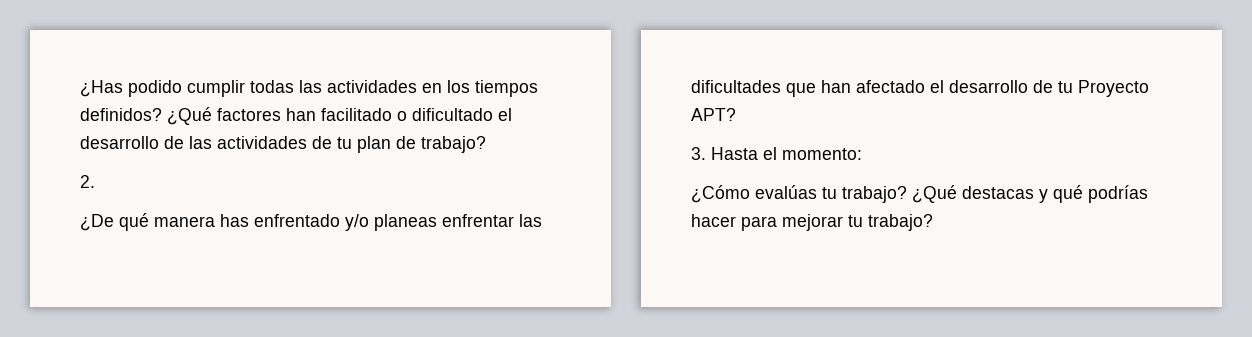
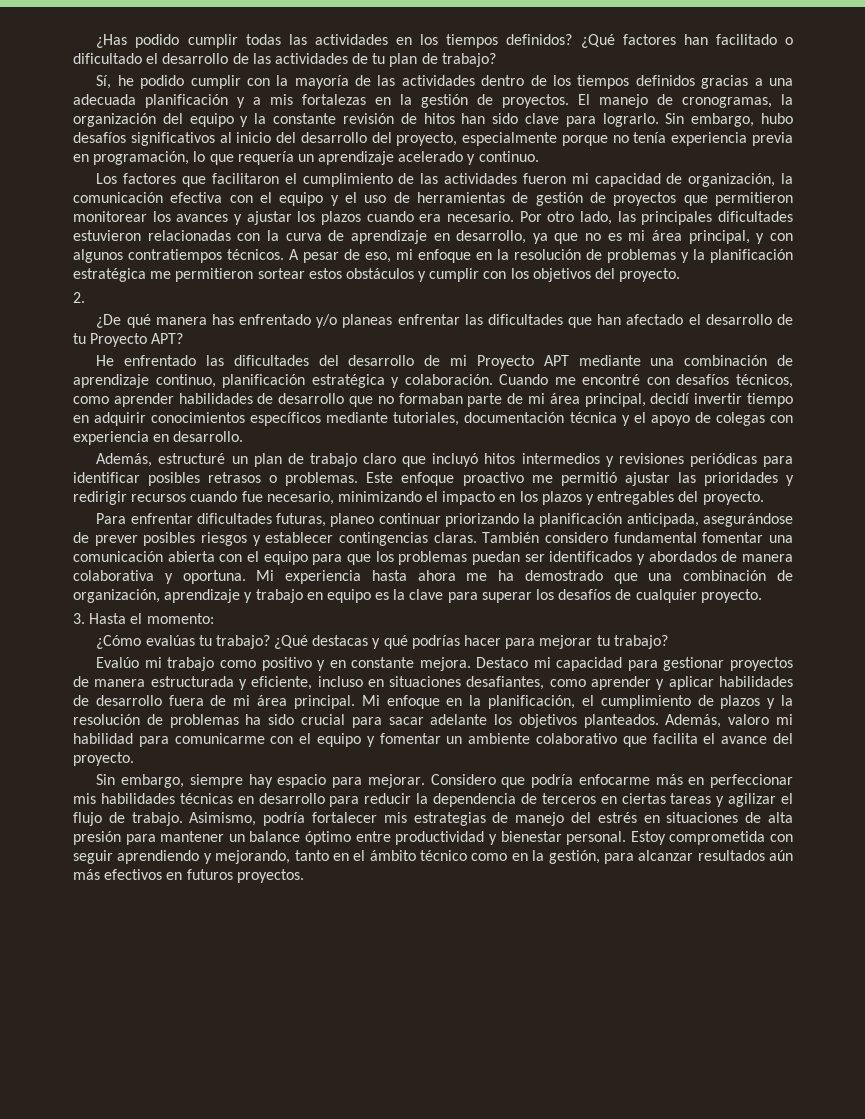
+ Sí, he podido cumplir con la mayoría de las actividades dentro de los tiempos definidos gracias a una adecuada planificación y a mis fortalezas en la gestión de proyectos. El manejo de cronogramas, la organización del equipo y la constante revisión de hitos han sido clave para lograrlo. Sin embargo, hubo desafíos significativos al inicio del desarrollo del proyecto, especialmente porque no tenía experiencia previa en programación, lo que requería un aprendizaje acelerado y continuo.
+ Los factores que facilitaron el cumplimiento de las actividades fueron mi capacidad de organización, la comunicación efectiva con el equipo y el uso de herramientas de gestión de proyectos que permitieron monitorear los avances y ajustar los plazos cuando era necesario. Por otro lado, las principales dificultades estuvieron relacionadas con la curva de aprendizaje en desarrollo, ya que no es mi área principal, y con algunos contratiempos técnicos. A pesar de eso, mi enfoque en la resolución de problemas y la planificación estratégica me permitieron sortear estos obstáculos y cumplir con los objetivos del proyecto.
+ He enfrentado las dificultades del desarrollo de mi Proyecto APT mediante una combinación de aprendizaje continuo, planificación estratégica y colaboración. Cuando me encontré con desafíos técnicos, como aprender habilidades de desarrollo que no formaban parte de mi área principal, decidí invertir tiempo en adquirir conocimientos específicos mediante tutoriales, documentación técnica y el apoyo de colegas con experiencia en desarrollo.
+ Además, estructuré un plan de trabajo claro que incluyó hitos intermedios y revisiones periódicas para identificar posibles retrasos o problemas. Este enfoque proactivo me permitió ajustar las prioridades y redirigir recursos cuando fue necesario, minimizando el impacto en los plazos y entregables del proyecto.
+ Para enfrentar dificultades futuras, planeo continuar priorizando la planificación anticipada, asegurándose de prever posibles riesgos y establecer contingencias claras. También considero fundamental fomentar una comunicación abierta con el equipo para que los problemas puedan ser identificados y abordados de manera colaborativa y oportuna. Mi experiencia hasta ahora me ha demostrado que una combinación de organización, aprendizaje y trabajo en equipo es la clave para superar los desafíos de cualquier proyecto.
+ Evalúo mi trabajo como positivo y en constante mejora. Destaco mi capacidad para gestionar proyectos de manera estructurada y eficiente, incluso en situaciones desafiantes, como aprender y aplicar habilidades de desarrollo fuera de mi área principal. Mi enfoque en la planificación, el cumplimiento de plazos y la resolución de problemas ha sido crucial para sacar adelante los objetivos planteados. Además, valoro mi habilidad para comunicarme con el equipo y fomentar un ambiente colaborativo que facilita el avance del proyecto.
+ Sin embargo, siempre hay espacio para mejorar. Considero que podría enfocarme más en perfeccionar mis habilidades técnicas en desarrollo para reducir la dependencia de terceros en ciertas tareas y agilizar el flujo de trabajo. Asimismo, podría fortalecer mis estrategias de manejo del estrés en situaciones de alta presión para mantener un balance óptimo entre productividad y bienestar personal. Estoy comprometida con seguir aprendiendo y mejorando, tanto en el ámbito técnico como en la gestión, para alcanzar resultados aún más efectivos en futuros proyectos.

